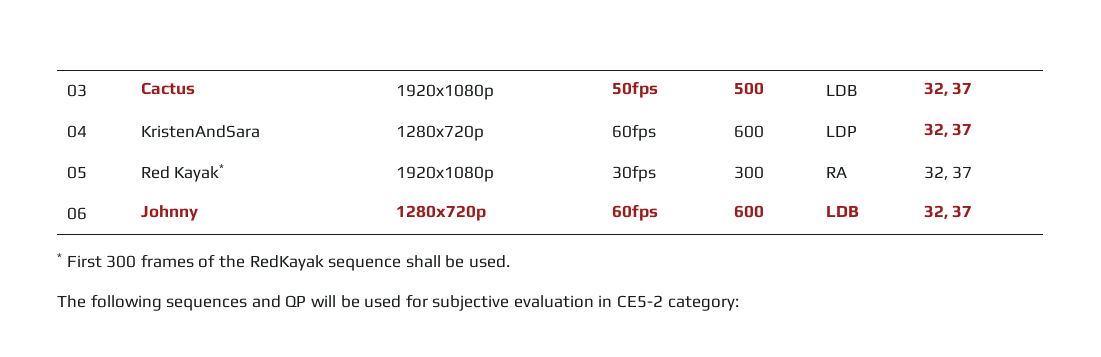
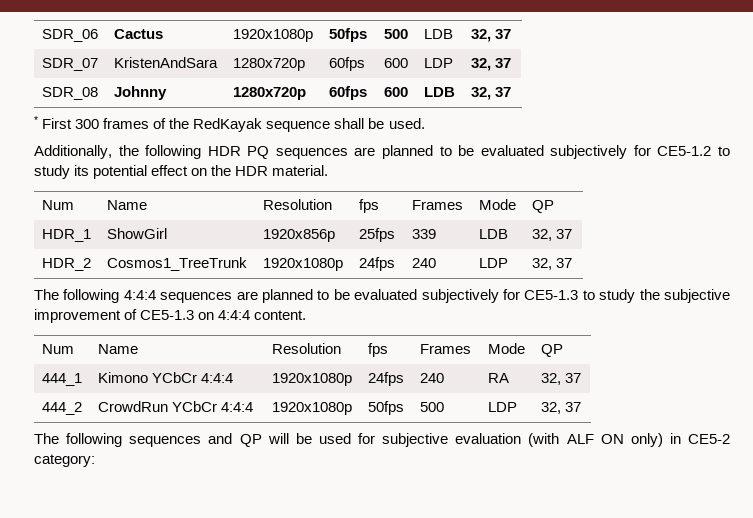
- 03 | Cactus | 1920x1080p | 50fps | 500 | LDB | 32, 37
+ SDR_06 | Cactus | 1920x1080p | 50fps | 500 | LDB | 32, 37
- 04 | KristenAndSara | 1280x720p | 60fps | 600 | LDP | 32, 37
+ SDR_07 | KristenAndSara | 1280x720p | 60fps | 600 | LDP | 32, 37
- 05 | Red Kayak* | 1920x1080p | 30fps | 300 | RA | 32, 37
- 06 | Johnny | 1280x720p | 60fps | 600 | LDB | 32, 37
+ SDR_08 | Johnny | 1280x720p | 60fps | 600 | LDB | 32, 37
+ Additionally, the following HDR PQ sequences are planned to be evaluated subjectively for CE5-1.2 to study its potential effect on the HDR material.
+ Num | Name | Resolution | fps | Frames | Mode | QP
+ HDR_1 | ShowGirl | 1920x856p | 25fps | 339 | LDB | 32, 37
+ HDR_2 | Cosmos1_TreeTrunk | 1920x1080p | 24fps | 240 | LDP | 32, 37
+ The following 4:4:4 sequences are planned to be evaluated subjectively for CE5-1.3 to study the subjective improvement of CE5-1.3 on 4:4:4 content.
+ Num | Name | Resolution | fps | Frames | Mode | QP
+ 444_1 | Kimono YCbCr 4:4:4 | 1920x1080p | 24fps | 240 | RA | 32, 37
+ 444_2 | CrowdRun YCbCr 4:4:4 | 1920x1080p | 50fps | 500 | LDP | 32, 37
- The following sequences and QP will be used for subjective evaluation in CE5-2 category:
+ The following sequences and QP will be used for subjective evaluation (with ALF ON only) in CE5-2 category:

